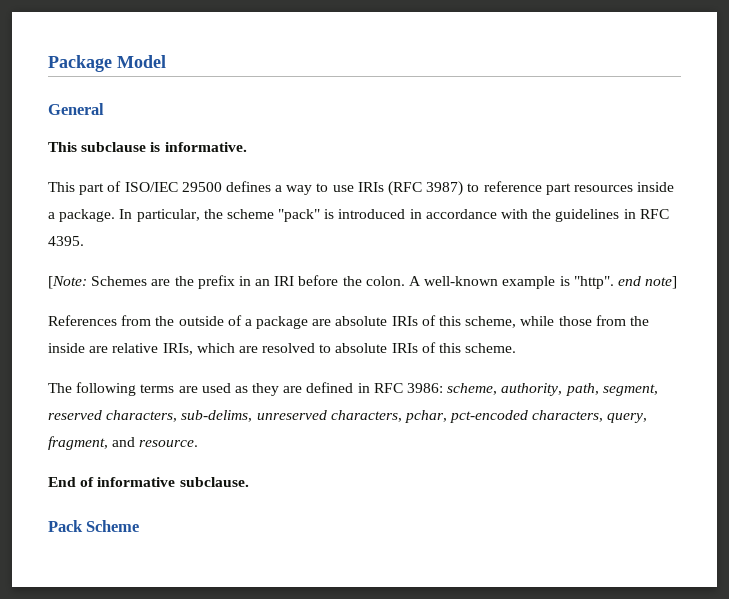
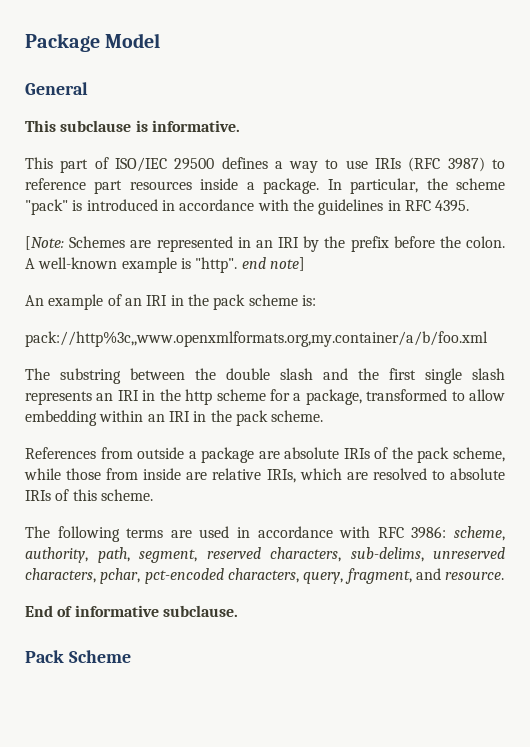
- [Note: Schemes are the prefix in an IRI before the colon.
+ [Note: Schemes are represented in an IRI by the prefix before the colon.
+ An example of an IRI in the pack scheme is:
+ pack://http%3c,,www.openxmlformats.org,my.container/a/b/foo.xml
+ The substring between the double slash and the first single slash represents an IRI in the http scheme for a package, transformed to allow embedding within an IRI in the pack scheme.
- References from the outside of a package are absolute IRIs of this scheme, while those from the inside are relative IRIs, which are resolved to absolute IRIs of this scheme.
+ References from outside a package are absolute IRIs of the pack scheme, while those from inside are relative IRIs, which are resolved to absolute IRIs of this scheme.
- The following terms are used as they are defined in RFC 3986: scheme, authority, path, segment, reserved characters, sub-delims, unreserved characters, pchar, pct-encoded characters, query, fragment, and resource.
+ The following terms are used in accordance with RFC 3986: scheme, authority, path, segment, reserved characters, sub-delims, unreserved characters, pchar, pct-encoded characters, query, fragment, and resource.

